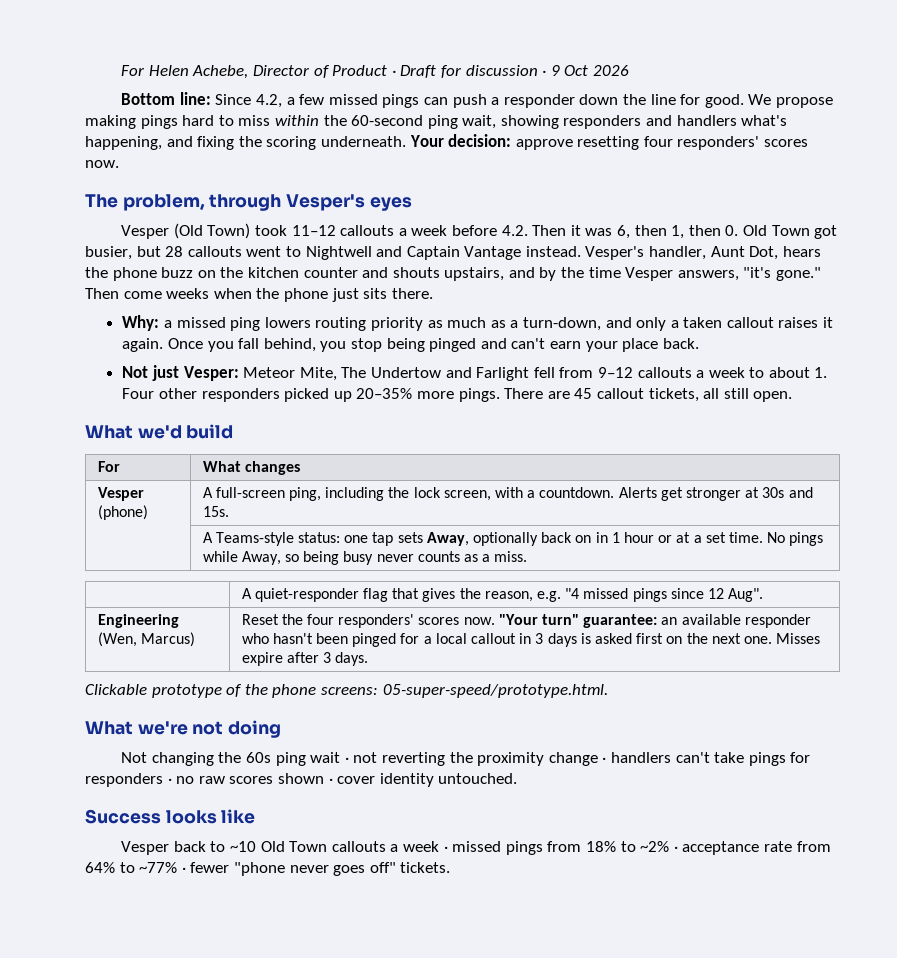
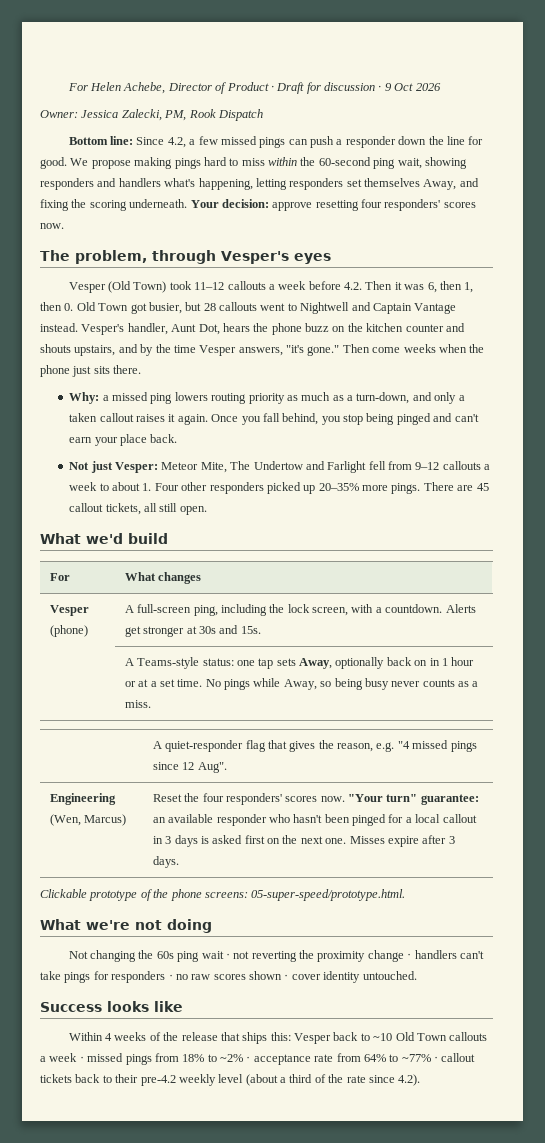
+ Owner: Jessica Zalecki, PM, Rook Dispatch
- We propose making pings hard to miss within the 60-second ping wait, showing responders and handlers what's happening, and fixing the scoring underneath.
+ We propose making pings hard to miss within the 60-second ping wait, showing responders and handlers what's happening, letting responders set themselves Away, and fixing the scoring underneath.
- Vesper back to ~10 Old Town callouts a week · missed pings from 18% to ~2% · acceptance rate from 64% to ~77% · fewer "phone never goes off" tickets.
+ Within 4 weeks of the release that ships this: Vesper back to ~10 Old Town callouts a week · missed pings from 18% to ~2% · acceptance rate from 64% to ~77% · callout tickets back to their pre-4.2 weekly level (about a third of the rate since 4.2).

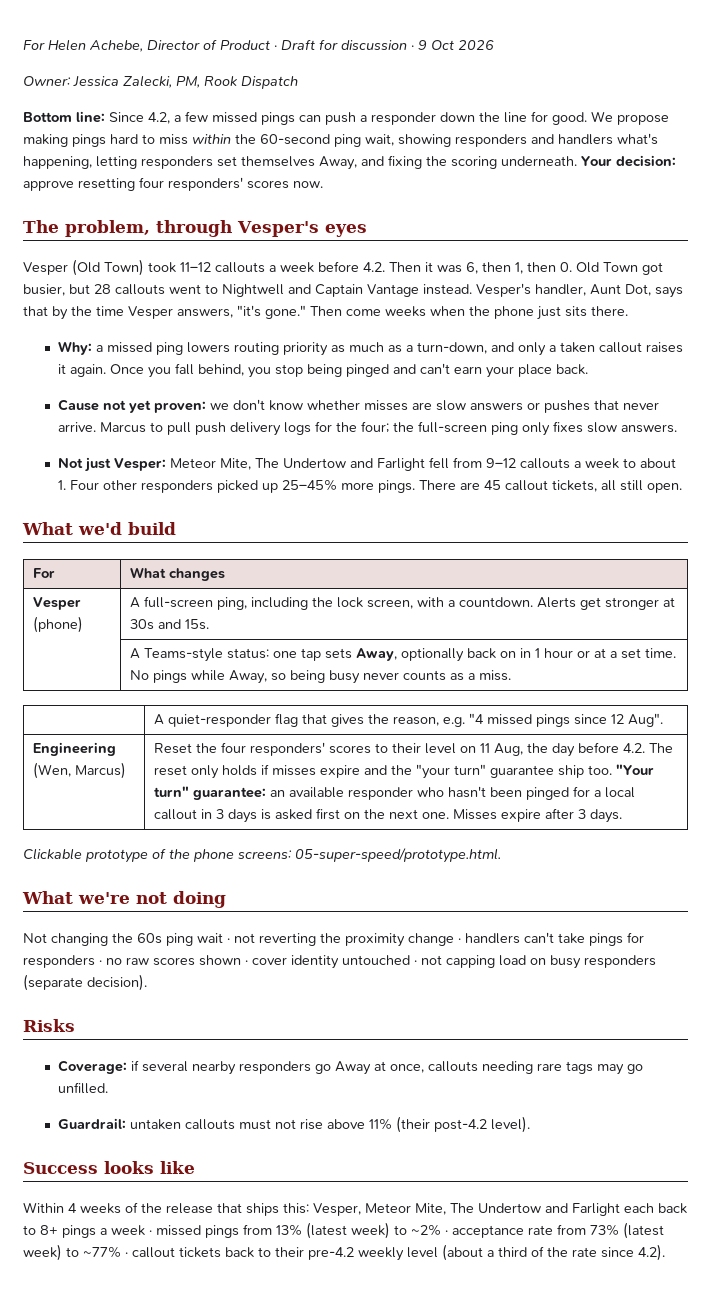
- Vesper's handler, Aunt Dot, hears the phone buzz on the kitchen counter and shouts upstairs, and by the time Vesper answers, "it's gone."
+ Vesper's handler, Aunt Dot, says that by the time Vesper answers, "it's gone."
+ Cause not yet proven: we don't know whether misses are slow answers or pushes that never arrive. Marcus to pull push delivery logs for the four; the full-screen ping only fixes slow answers.
- Not just Vesper: Meteor Mite, The Undertow and Farlight fell from 9–12 callouts a week to about 1. Four other responders picked up 20–35% more pings.
+ Not just Vesper: Meteor Mite, The Undertow and Farlight fell from 9–12 callouts a week to about 1. Four other responders picked up 25–45% more pings.
- Reset the four responders' scores now.
+ Reset the four responders' scores to their level on 11 Aug, the day before 4.2. The reset only holds if misses expire and the "your turn" guarantee ship too.
- Not changing the 60s ping wait · not reverting the proximity change · handlers can't take pings for responders · no raw scores shown · cover identity untouched.
+ Not changing the 60s ping wait · not reverting the proximity change · handlers can't take pings for responders · no raw scores shown · cover identity untouched · not capping load on busy responders (separate decision).
+ Risks
+ Coverage: if several nearby responders go Away at once, callouts needing rare tags may go unfilled.
+ Guardrail: untaken callouts must not rise above 11% (their post-4.2 level).
- Within 4 weeks of the release that ships this: Vesper back to ~10 Old Town callouts a week · missed pings from 18% to ~2% · acceptance rate from 64% to ~77% · callout tickets back to their pre-4.2 weekly level (about a third of the rate since 4.2).
+ Within 4 weeks of the release that ships this: Vesper, Meteor Mite, The Undertow and Farlight each back to 8+ pings a week · missed pings from 13% (latest week) to ~2% · acceptance rate from 73% (latest week) to ~77% · callout tickets back to their pre-4.2 weekly level (about a third of the rate since 4.2).

